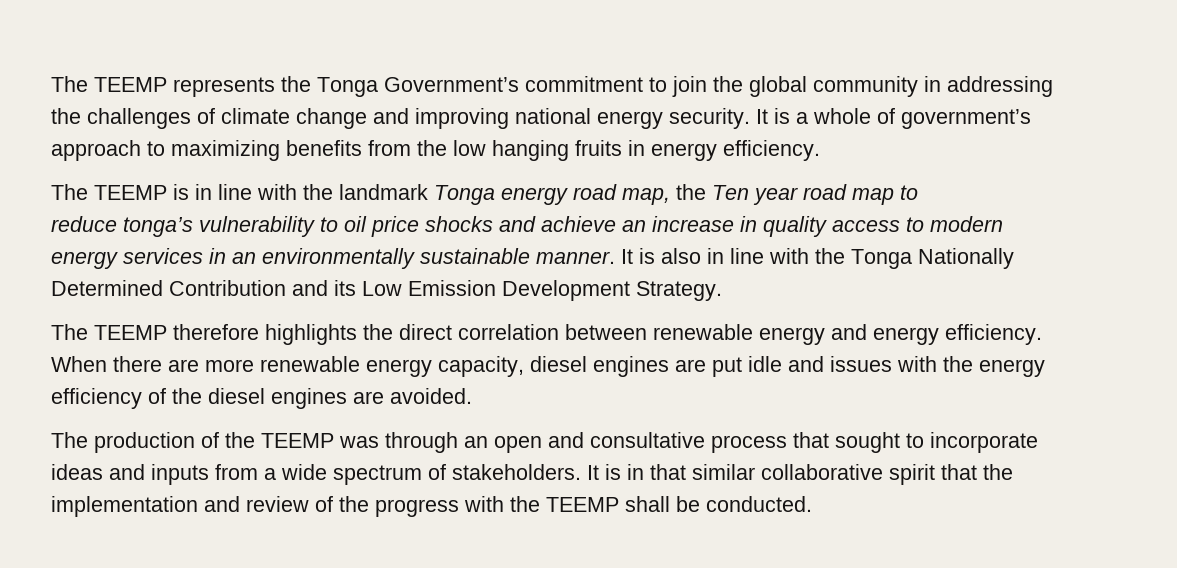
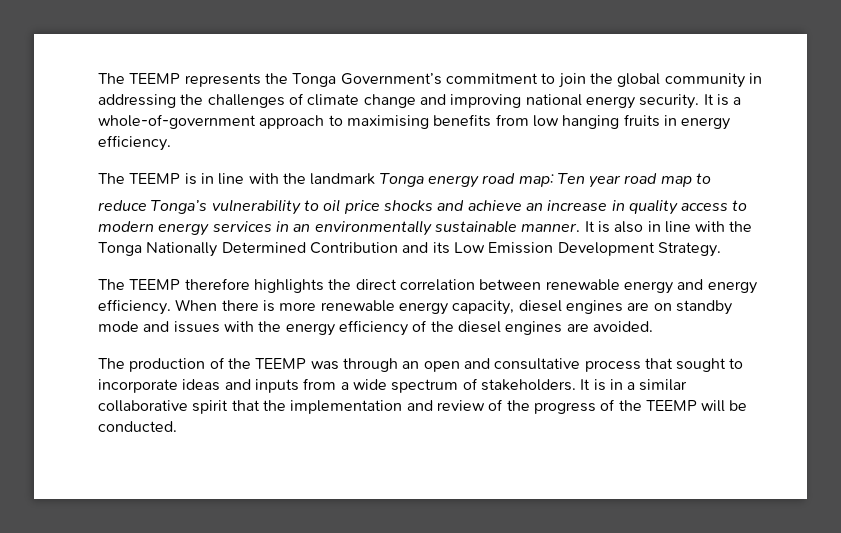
- It is a whole of government’s approach to maximizing benefits from the low hanging fruits in energy efficiency.
+ It is a whole-of-government approach to maximising benefits from low hanging fruits in energy efficiency.
- The TEEMP is in line with the landmark Tonga energy road map, the Ten year road map to
+ The TEEMP is in line with the landmark Tonga energy road map: Ten year road map to
- reduce tonga’s vulnerability to oil price shocks and achieve an increase in quality access to modern energy services in an environmentally sustainable manner.
+ reduce Tonga’s vulnerability to oil price shocks and achieve an increase in quality access to modern energy services in an environmentally sustainable manner.
- When there are more renewable energy capacity, diesel engines are put idle and issues with the energy efficiency of the diesel engines are avoided.
+ When there is more renewable energy capacity, diesel engines are on standby mode and issues with the energy efficiency of the diesel engines are avoided.
- It is in that similar collaborative spirit that the implementation and review of the progress with the TEEMP shall be conducted.
+ It is in a similar collaborative spirit that the implementation and review of the progress of the TEEMP will be conducted.

